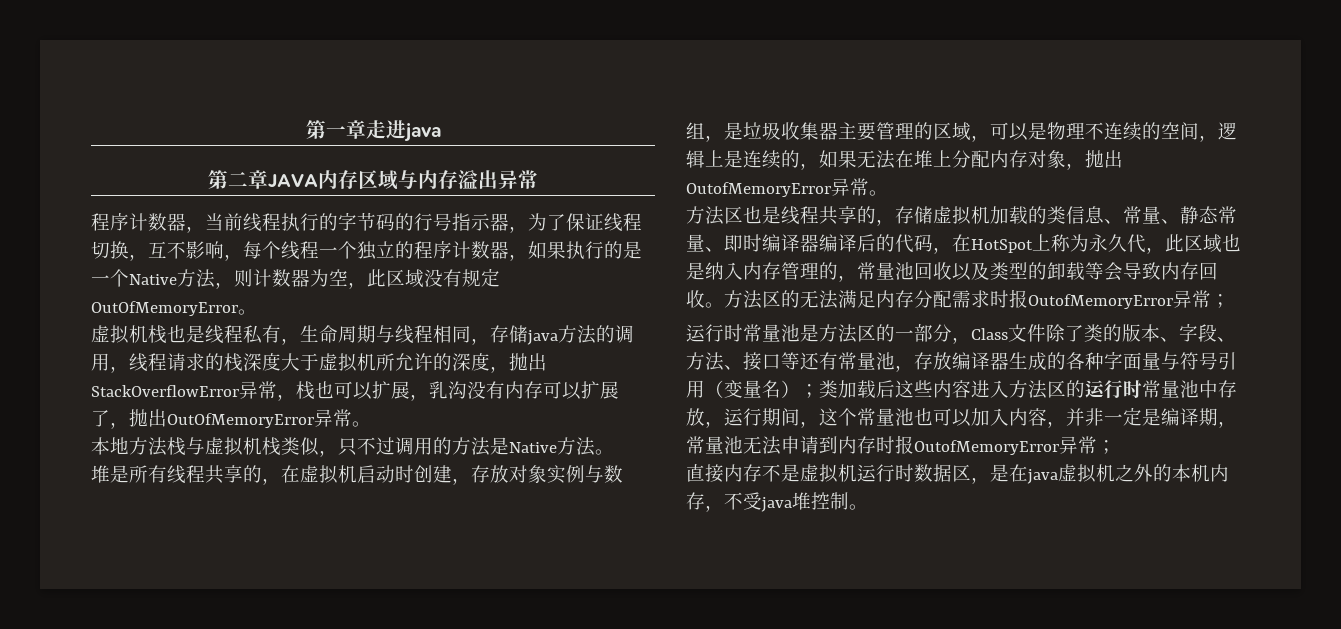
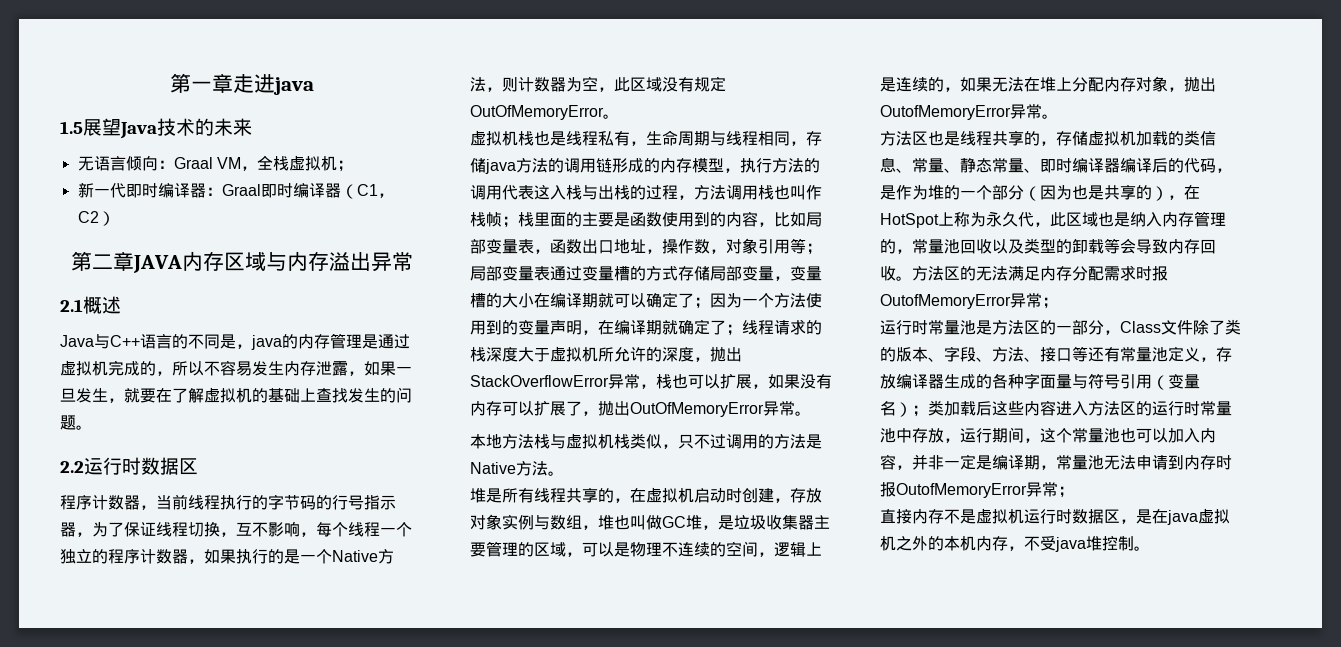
+ 1.5展望Java技术的未来
+ 无语言倾向：Graal VM，全栈虚拟机；
+ 新一代即时编译器：Graal即时编译器（C1，C2）
+ 2.1概述
+ Java与C++语言的不同是，java的内存管理是通过虚拟机完成的，所以不容易发生内存泄露，如果一旦发生，就要在了解虚拟机的基础上查找发生的问题。
+ 2.2运行时数据区
- 虚拟机栈也是线程私有，生命周期与线程相同，存储java方法的调用，线程请求的栈深度大于虚拟机所允许的深度，抛出StackOverflowError异常，栈也可以扩展，乳沟没有内存可以扩展了，抛出OutOfMemoryError异常。
+ 虚拟机栈也是线程私有，生命周期与线程相同，存储java方法的调用链形成的内存模型，执行方法的调用代表这入栈与出栈的过程，方法调用栈也叫作栈帧；栈里面的主要是函数使用到的内容，比如局部变量表，函数出口地址，操作数，对象引用等；局部变量表通过变量槽的方式存储局部变量，变量槽的大小在编译期就可以确定了；因为一个方法使用到的变量声明，在编译期就确定了；线程请求的栈深度大于虚拟机所允许的深度，抛出StackOverflowError异常，栈也可以扩展，如果没有内存可以扩展了，抛出OutOfMemoryError异常。
- 堆是所有线程共享的，在虚拟机启动时创建，存放对象实例与数组，是垃圾收集器主要管理的区域，可以是物理不连续的空间，逻辑上是连续的，如果无法在堆上分配内存对象，抛出OutofMemoryError异常。
+ 堆是所有线程共享的，在虚拟机启动时创建，存放对象实例与数组，堆也叫做GC堆，是垃圾收集器主要管理的区域，可以是物理不连续的空间，逻辑上是连续的，如果无法在堆上分配内存对象，抛出OutofMemoryError异常。
- 方法区也是线程共享的，存储虚拟机加载的类信息、常量、静态常量、即时编译器编译后的代码，在HotSpot上称为永久代，此区域也是纳入内存管理的，常量池回收以及类型的卸载等会导致内存回收。
+ 方法区也是线程共享的，存储虚拟机加载的类信息、常量、静态常量、即时编译器编译后的代码，是作为堆的一个部分（因为也是共享的），在HotSpot上称为永久代，此区域也是纳入内存管理的，常量池回收以及类型的卸载等会导致内存回收。
- 运行时常量池是方法区的一部分，Class文件除了类的版本、字段、方法、接口等还有常量池，存放编译器生成的各种字面量与符号引用（变量名）；
+ 运行时常量池是方法区的一部分，Class文件除了类的版本、字段、方法、接口等还有常量池定义，存放编译器生成的各种字面量与符号引用（变量名）；

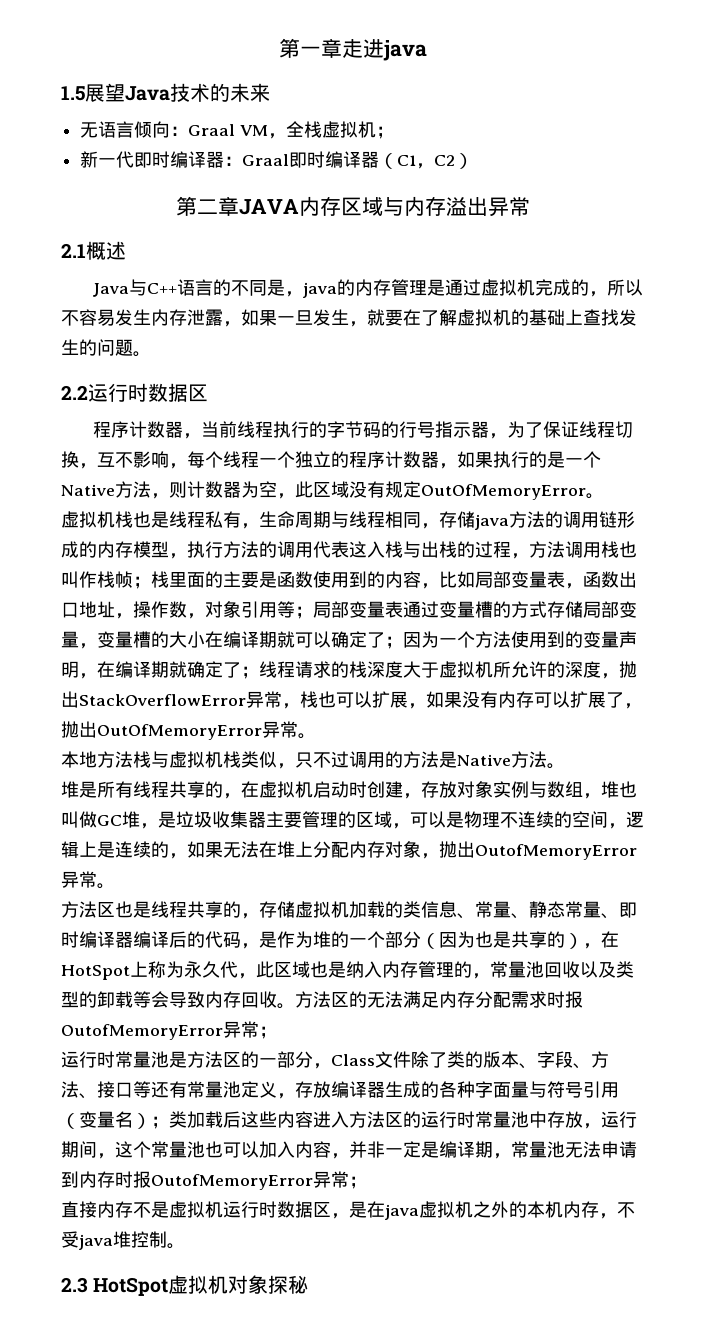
+ 2.3 HotSpot虚拟机对象探秘

